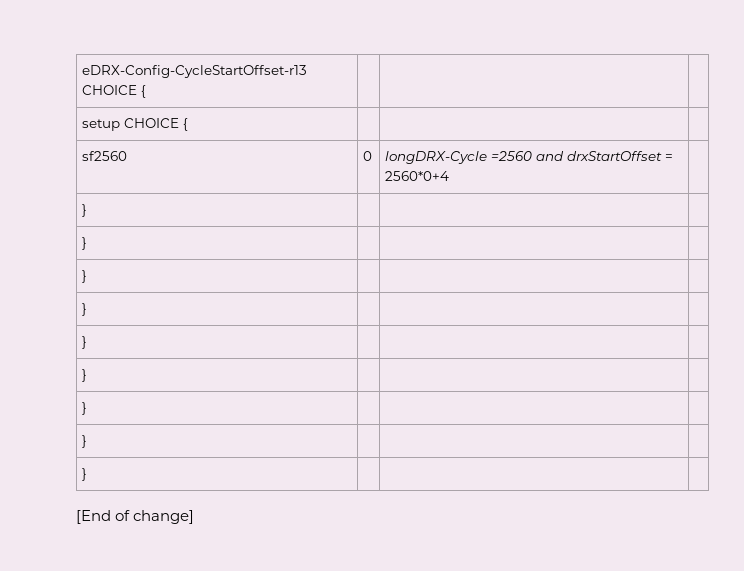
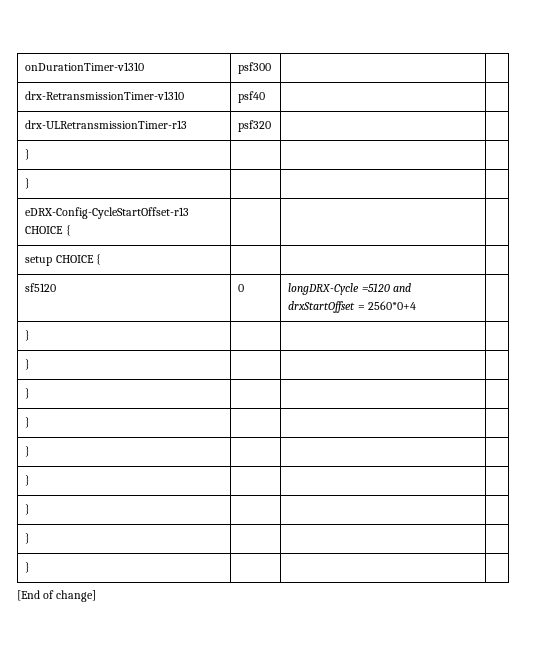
+ onDurationTimer-v1310 | psf300 | |
+ drx-RetransmissionTimer-v1310 | psf40 | |
+ drx-ULRetransmissionTimer-r13 | psf320 | |
+ } | | |
+ } | | |
- sf2560 | 0 | longDRX-Cycle =2560 and drxStartOffset = 2560*0+4 |
+ sf5120 | 0 | longDRX-Cycle =5120 and drxStartOffset = 2560*0+4 |

